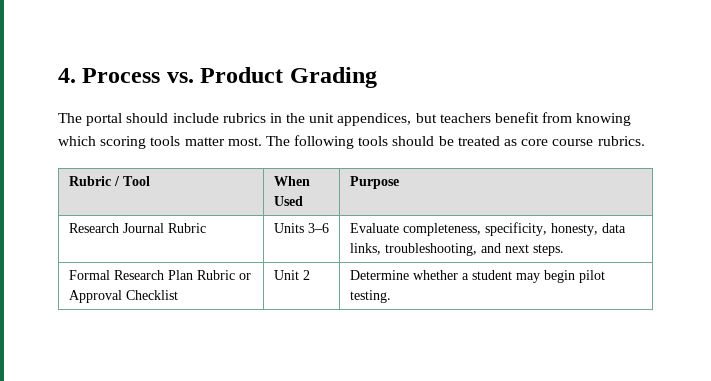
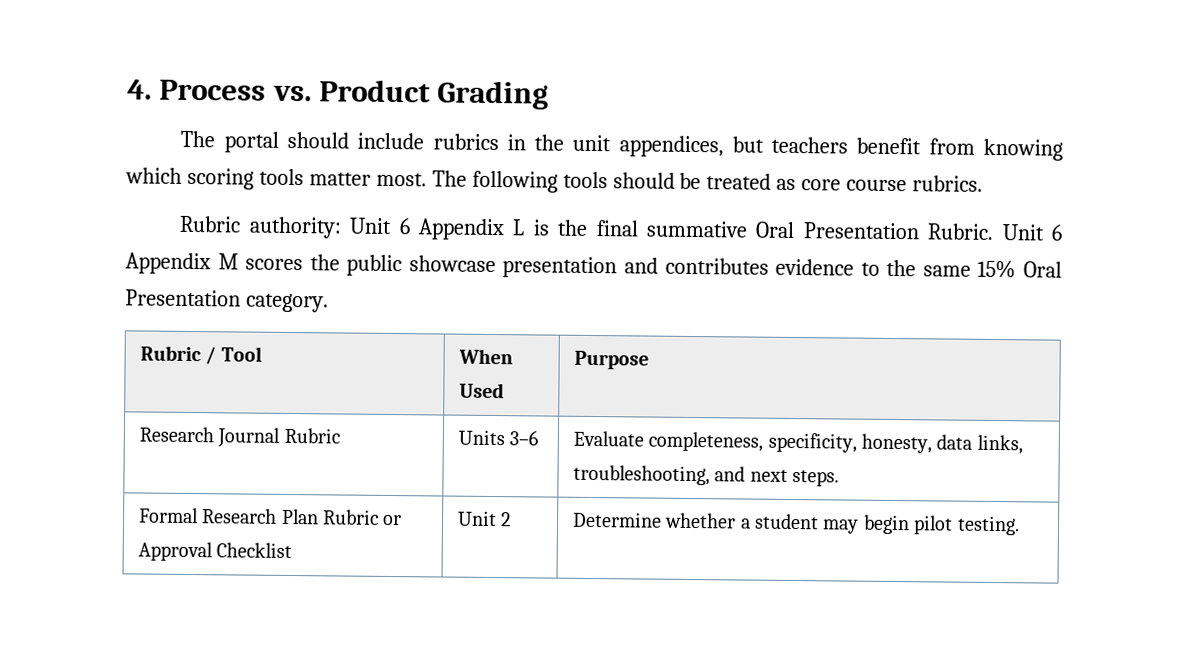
+ Rubric authority: Unit 6 Appendix L is the final summative Oral Presentation Rubric. Unit 6 Appendix M scores the public showcase presentation and contributes evidence to the same 15% Oral Presentation category.

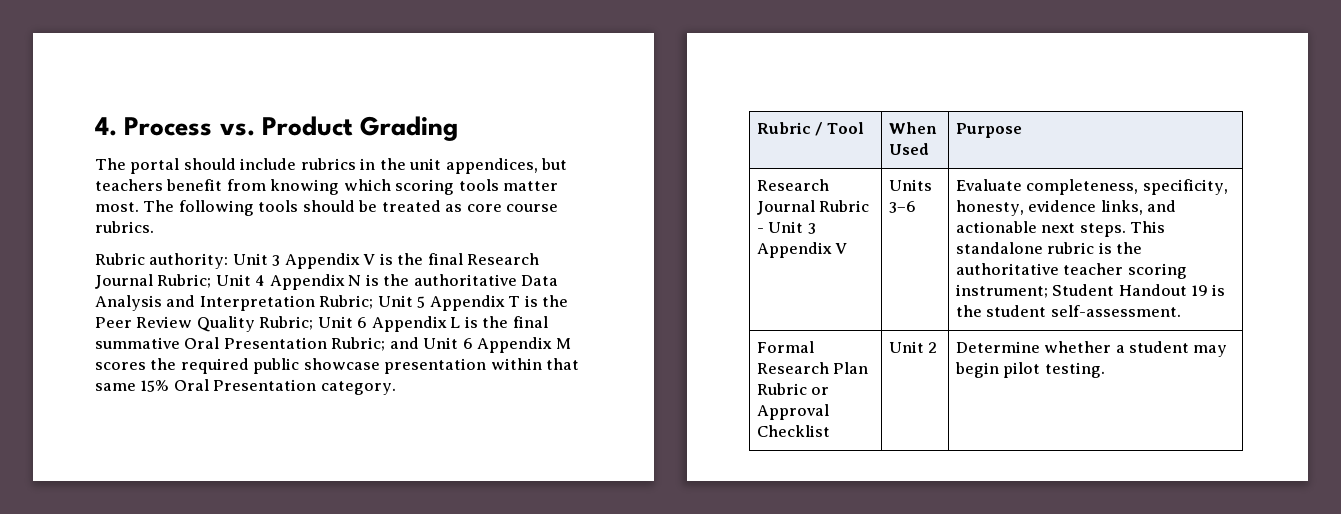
- Rubric authority: Unit 6 Appendix L is the final summative Oral Presentation Rubric. Unit 6 Appendix M scores the public showcase presentation and contributes evidence to the same 15% Oral Presentation category.
+ Rubric authority: Unit 3 Appendix V is the final Research Journal Rubric; Unit 4 Appendix N is the authoritative Data Analysis and Interpretation Rubric; Unit 5 Appendix T is the Peer Review Quality Rubric; Unit 6 Appendix L is the final summative Oral Presentation Rubric; and Unit 6 Appendix M scores the required public showcase presentation within that same 15% Oral Presentation category.
- Research Journal Rubric | Units 3–6 | Evaluate completeness, specificity, honesty, data links, troubleshooting, and next steps.
+ Research Journal Rubric - Unit 3 Appendix V | Units 3–6 | Evaluate completeness, specificity, honesty, evidence links, and actionable next steps. This standalone rubric is the authoritative teacher scoring instrument; Student Handout 19 is the student self-assessment.

